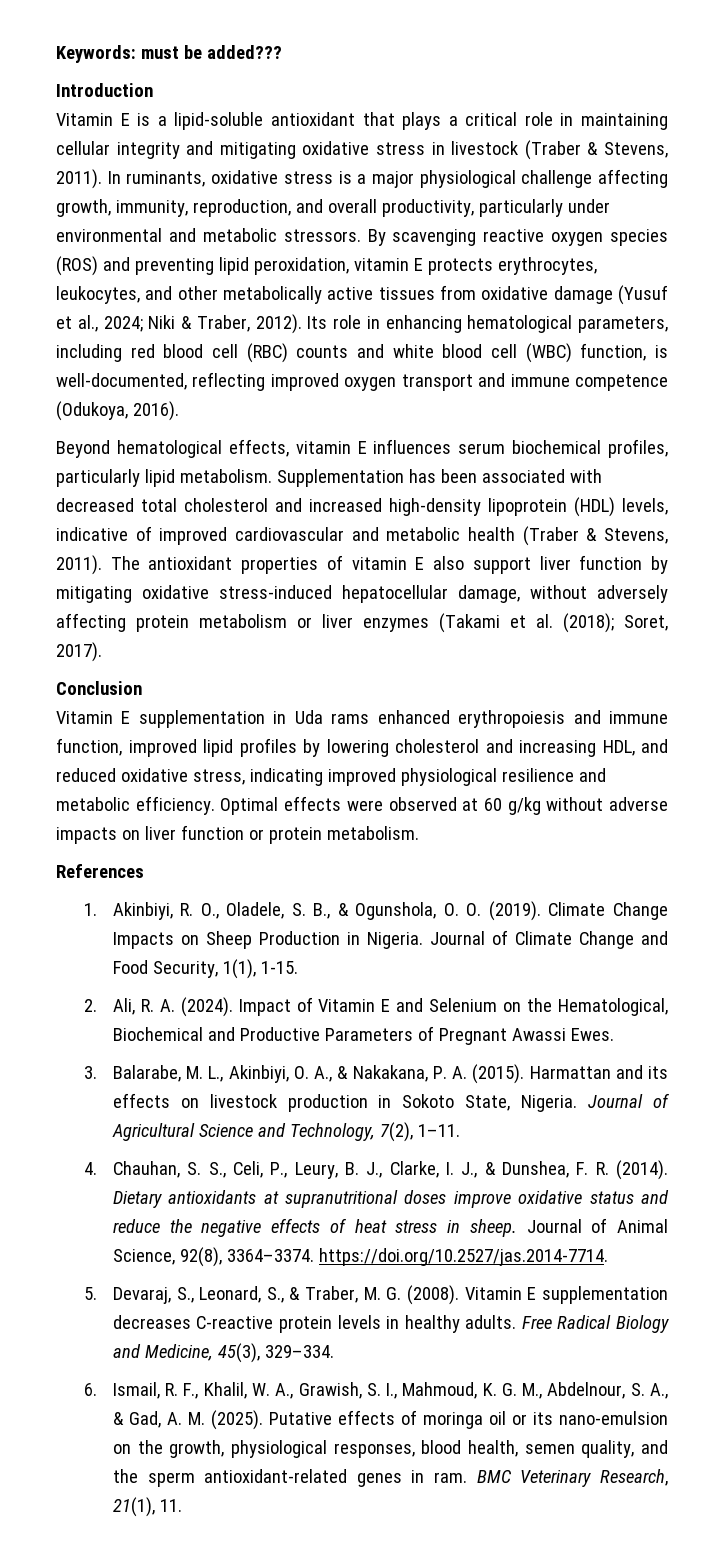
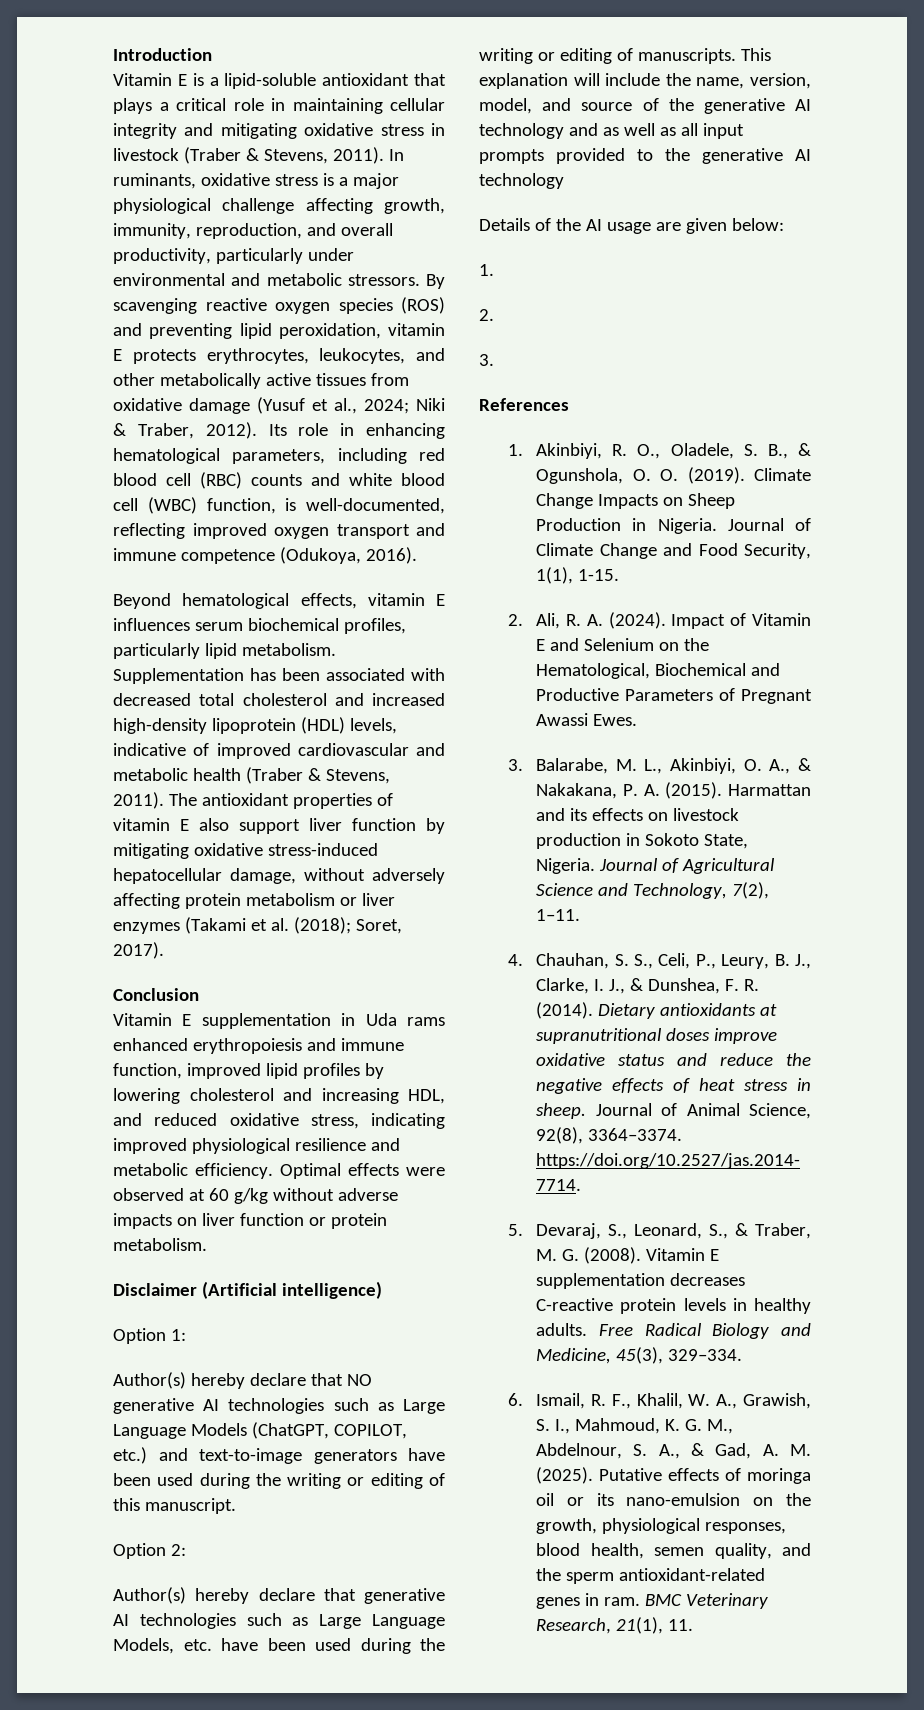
- Keywords: must be added???
+ Disclaimer (Artificial intelligence)
+ Option 1:
+ Author(s) hereby declare that NO generative AI technologies such as Large Language Models (ChatGPT, COPILOT, etc.) and text-to-image generators have been used during the writing or editing of this manuscript.
+ Option 2:
+ Author(s) hereby declare that generative AI technologies such as Large Language Models, etc. have been used during the writing or editing of manuscripts. This explanation will include the name, version, model, and source of the generative AI technology and as well as all input prompts provided to the generative AI technology
+ Details of the AI usage are given below:
+ 1.
+ 2.
+ 3.

